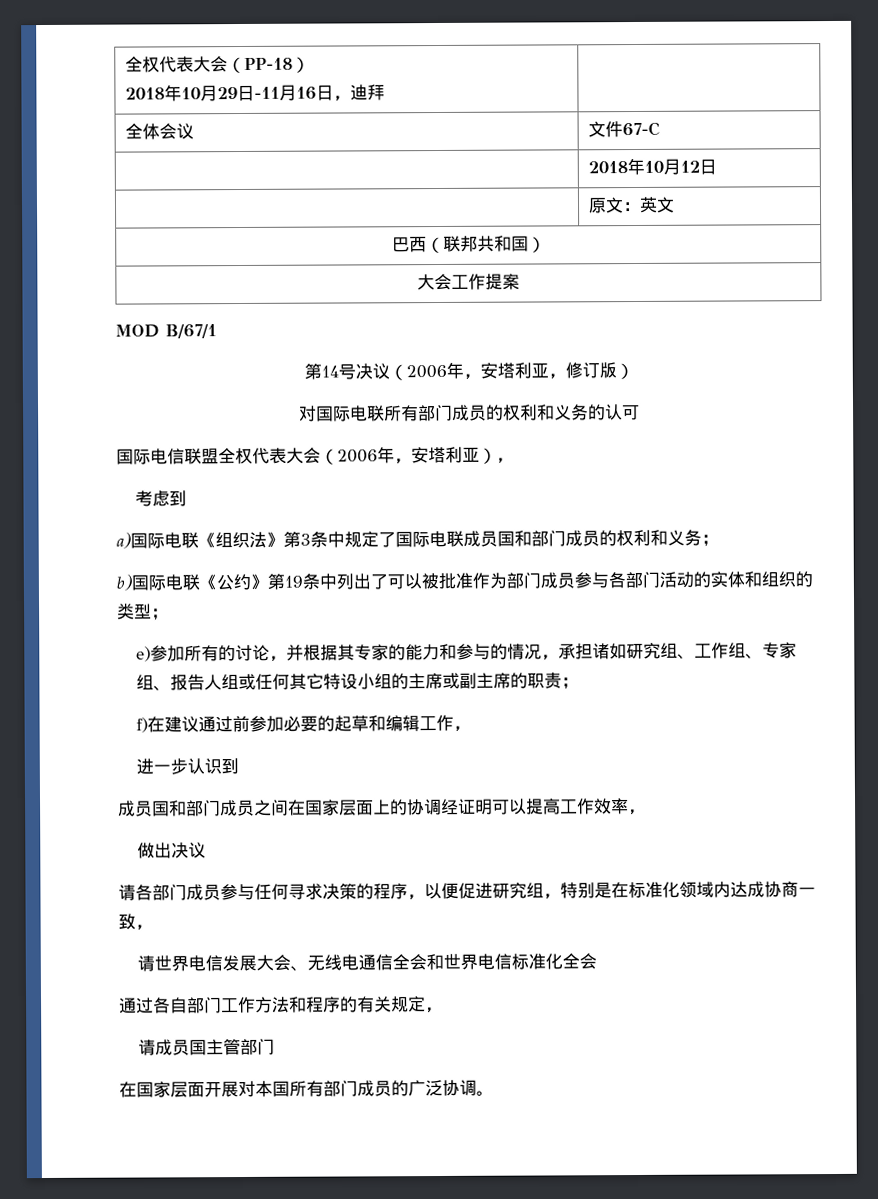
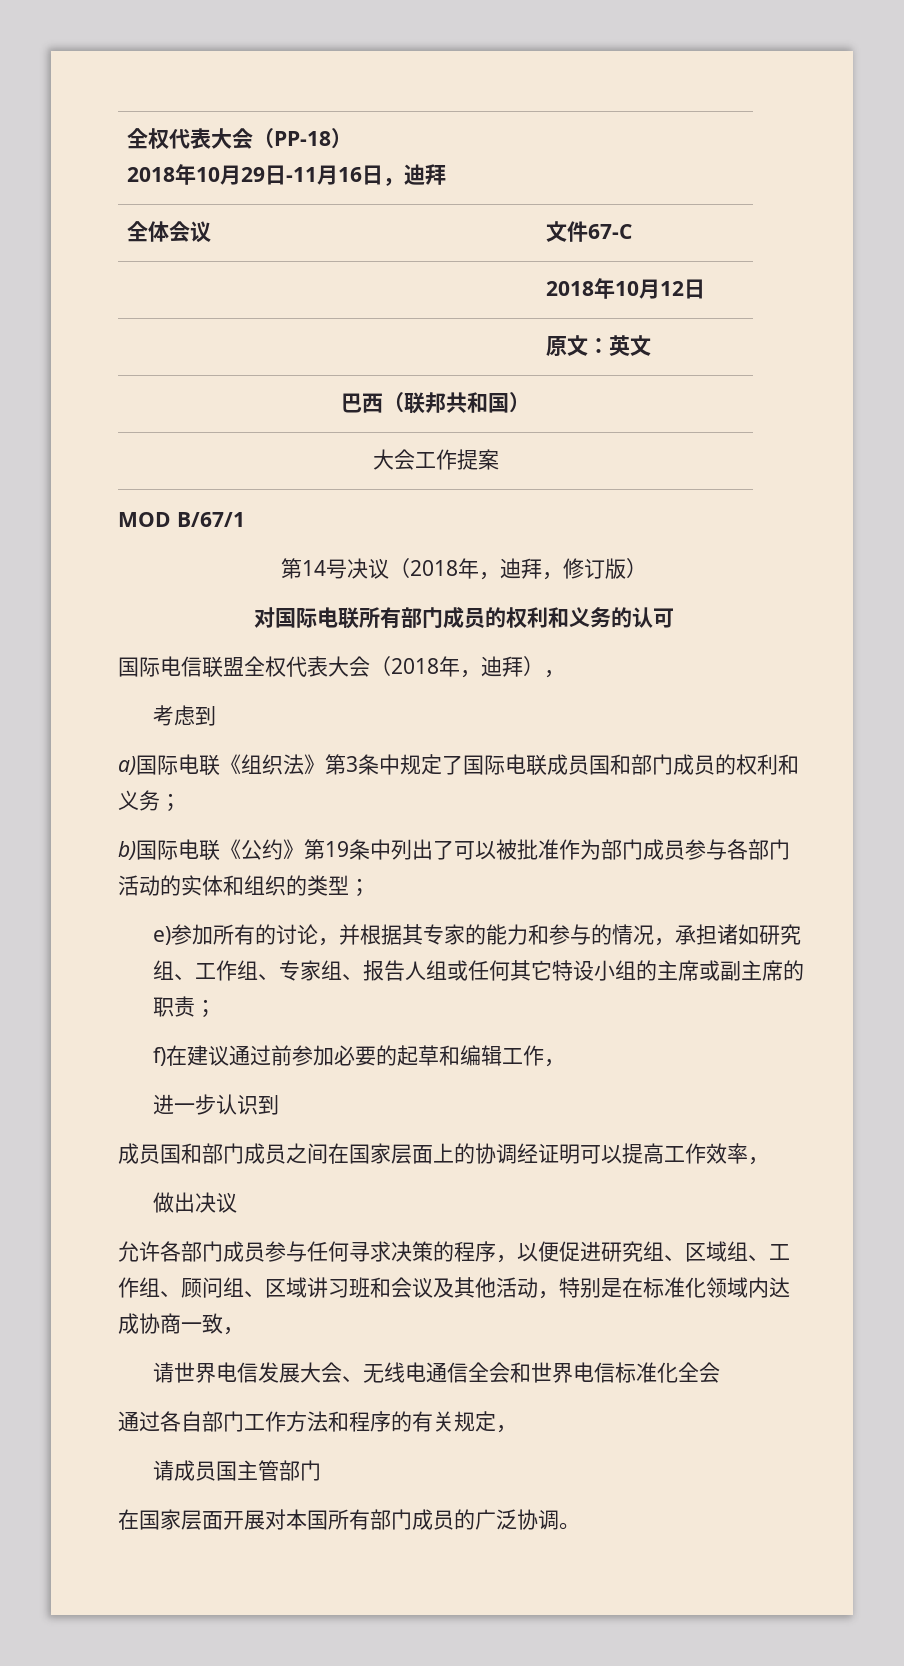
- 第14号决议（2006年，安塔利亚，修订版）
+ 第14号决议（2018年，迪拜，修订版）
- 国际电信联盟全权代表大会（2006年，安塔利亚），
+ 国际电信联盟全权代表大会（2018年，迪拜），
- 请各部门成员参与任何寻求决策的程序，以便促进研究组，特别是在标准化领域内达成协商一致，
+ 允许各部门成员参与任何寻求决策的程序，以便促进研究组、区域组、工作组、顾问组、区域讲习班和会议及其他活动，特别是在标准化领域内达成协商一致，

